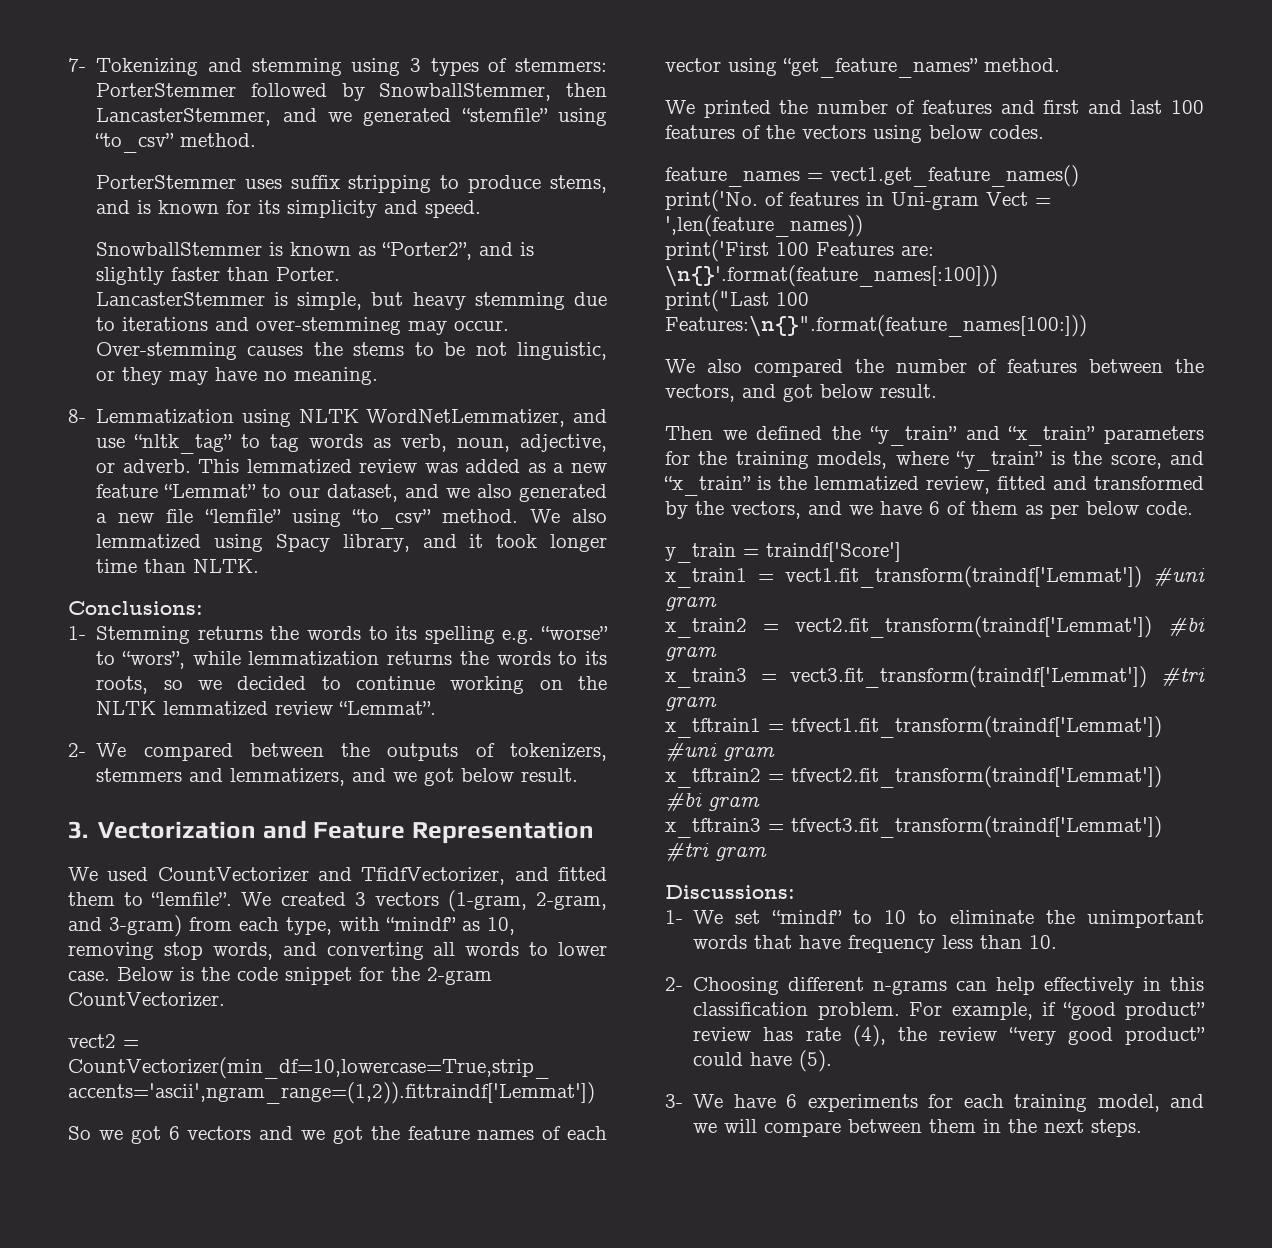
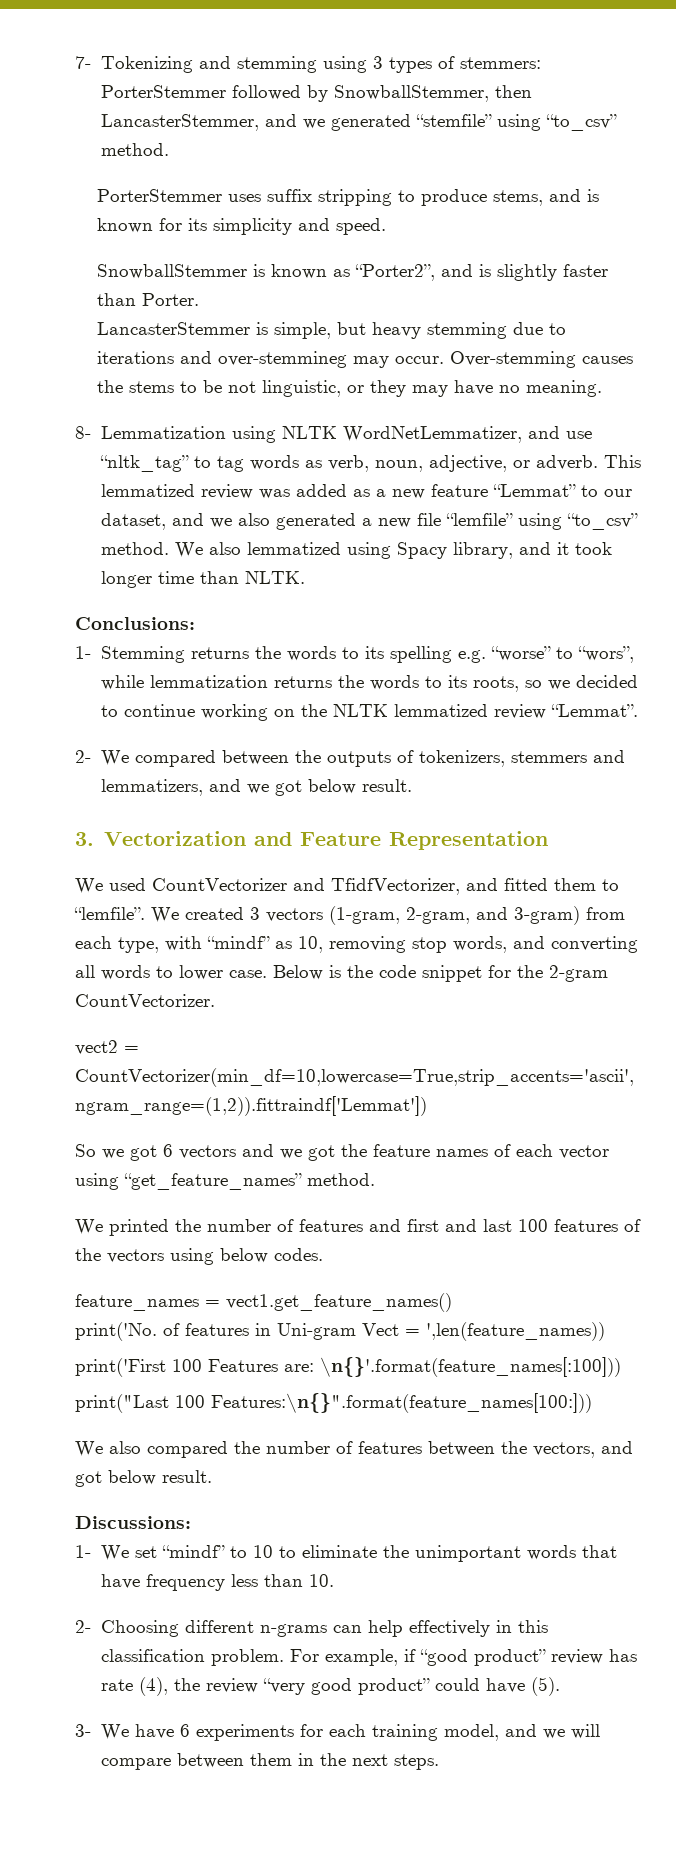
- Then we defined the “y_train” and “x_train” parameters for the training models, where “y_train” is the score, and “x_train” is the lemmatized review, fitted and transformed by the vectors, and we have 6 of them as per below code.
- y_train = traindf['Score']
- x_train1 = vect1.fit_transform(traindf['Lemmat']) #uni gram
- x_train2 = vect2.fit_transform(traindf['Lemmat']) #bi gram
- x_train3 = vect3.fit_transform(traindf['Lemmat']) #tri gram
- x_tftrain1 = tfvect1.fit_transform(traindf['Lemmat']) #uni gram
- x_tftrain2 = tfvect2.fit_transform(traindf['Lemmat']) #bi gram
- x_tftrain3 = tfvect3.fit_transform(traindf['Lemmat']) #tri gram

